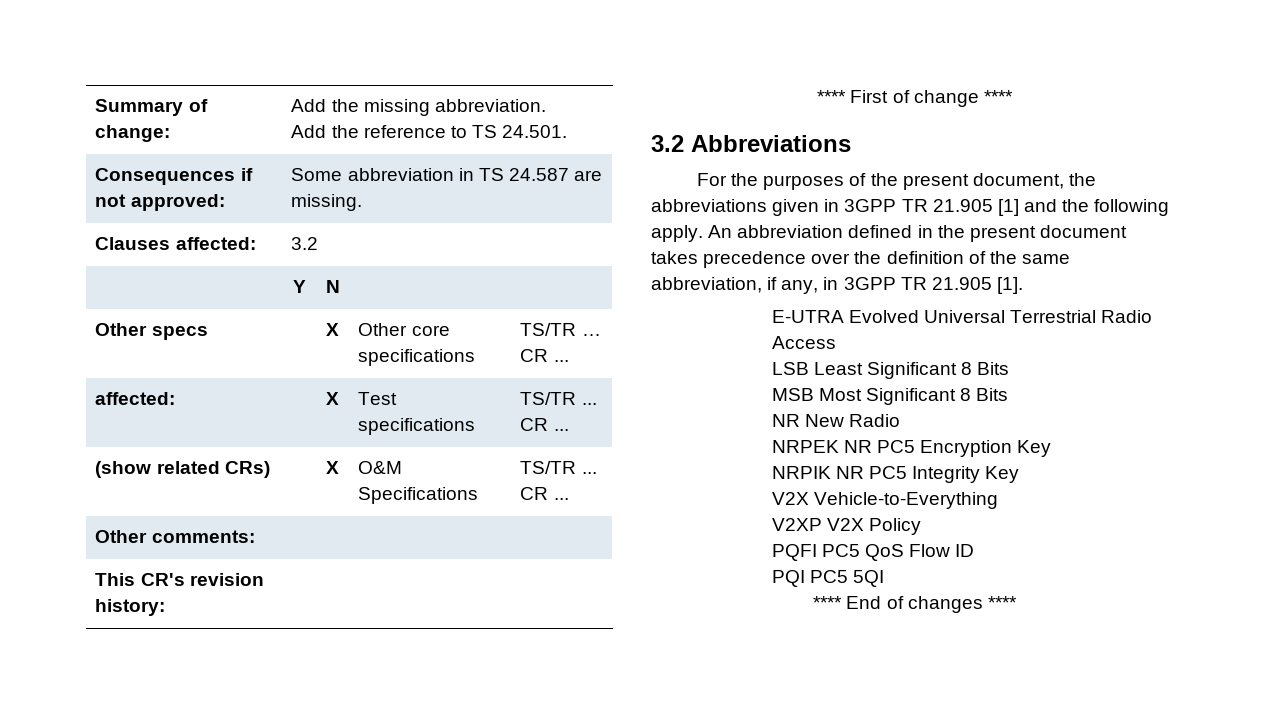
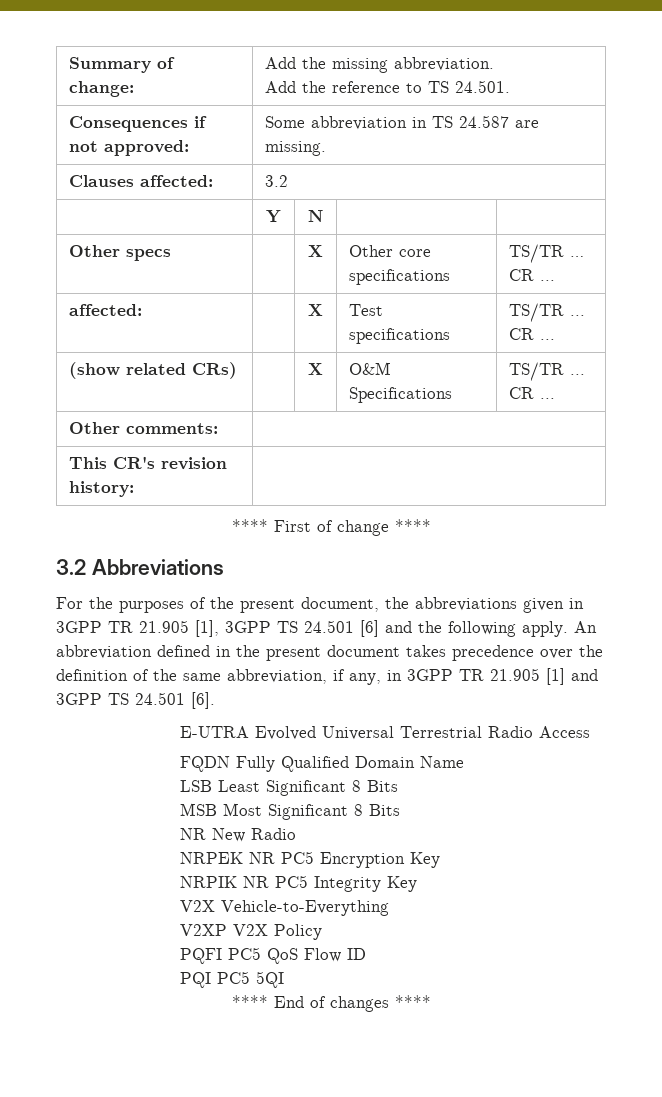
- For the purposes of the present document, the abbreviations given in 3GPP TR 21.905 [1] and the following apply.
+ For the purposes of the present document, the abbreviations given in 3GPP TR 21.905 [1], 3GPP TS 24.501 [6] and the following apply.
- An abbreviation defined in the present document takes precedence over the definition of the same abbreviation, if any, in 3GPP TR 21.905 [1].
+ An abbreviation defined in the present document takes precedence over the definition of the same abbreviation, if any, in 3GPP TR 21.905 [1] and 3GPP TS 24.501 [6].
+ FQDN Fully Qualified Domain Name

